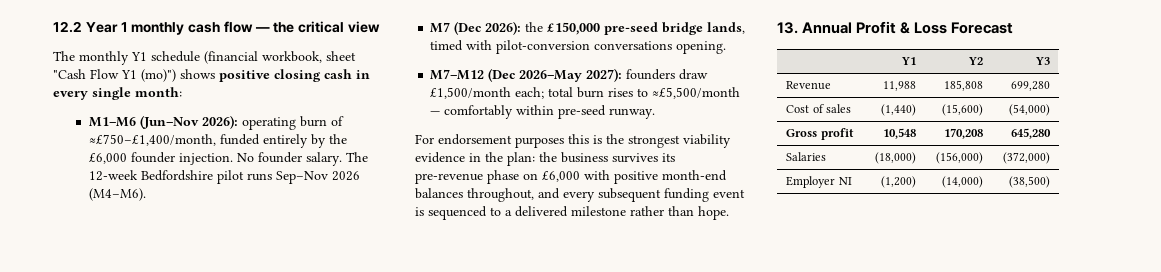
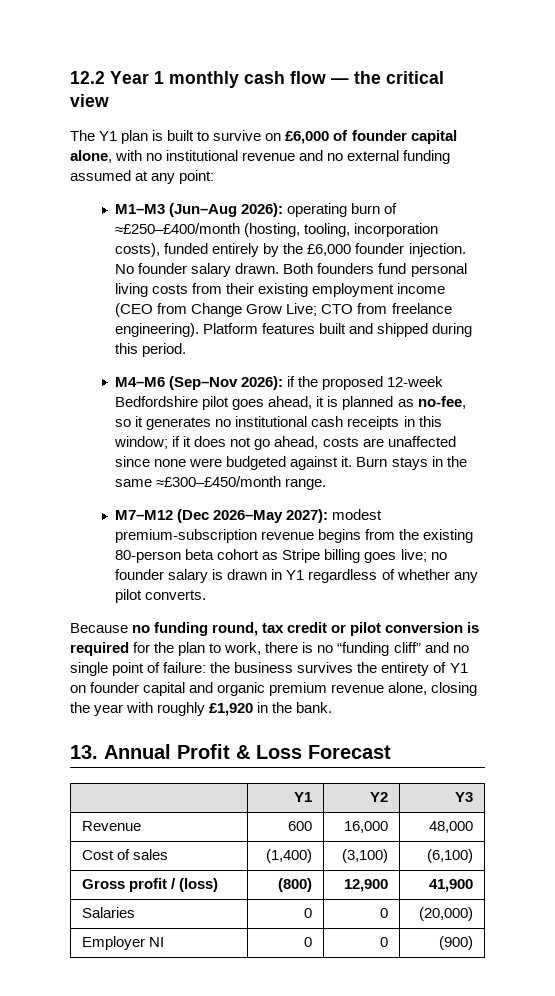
- The monthly Y1 schedule (financial workbook, sheet "Cash Flow Y1 (mo)") shows positive closing cash in every single month:
- M1–M6 (Jun–Nov 2026): operating burn of ≈£750–£1,400/month, funded entirely by the £6,000 founder injection.
+ The Y1 plan is built to survive on £6,000 of founder capital alone, with no institutional revenue and no external funding assumed at any point:
+ M1–M3 (Jun–Aug 2026): operating burn of ≈£250–£400/month (hosting, tooling, incorporation costs), funded entirely by the £6,000 founder injection.
- No founder salary. The 12-week Bedfordshire pilot runs Sep–Nov 2026 (M4–M6).
- M7 (Dec 2026): the £150,000 pre-seed bridge lands, timed with pilot-conversion conversations opening.
- M7–M12 (Dec 2026–May 2027): founders draw £1,500/month each; total burn rises to ≈£5,500/month — comfortably within pre-seed runway.
- For endorsement purposes this is the strongest viability evidence in the plan: the business survives its pre-revenue phase on £6,000 with positive month-end balances throughout, and every subsequent funding event is sequenced to a delivered milestone rather than hope.
+ No founder salary drawn. Both founders fund personal living costs from their existing employment income (CEO from Change Grow Live; CTO from freelance engineering). Platform features built and shipped during this period.
+ M4–M6 (Sep–Nov 2026): if the proposed 12-week Bedfordshire pilot goes ahead, it is planned as no-fee, so it generates no institutional cash receipts in this window; if it does not go ahead, costs are unaffected since none were budgeted against it. Burn stays in the same ≈£300–£450/month range.
+ M7–M12 (Dec 2026–May 2027): modest premium-subscription revenue begins from the existing 80-person beta cohort as Stripe billing goes live; no founder salary is drawn in Y1 regardless of whether any pilot converts.
+ Because no funding round, tax credit or pilot conversion is required for the plan to work, there is no “funding cliff” and no single point of failure: the business survives the entirety of Y1 on founder capital and organic premium revenue alone, closing the year with roughly £1,920 in the bank.
- Revenue | 11,988 | 185,808 | 699,280
+ Revenue | 600 | 16,000 | 48,000
- Cost of sales | (1,440) | (15,600) | (54,000)
+ Cost of sales | (1,400) | (3,100) | (6,100)
- Gross profit | 10,548 | 170,208 | 645,280
- Salaries | (18,000) | (156,000) | (372,000)
+ Gross profit / (loss) | (800) | 12,900 | 41,900
+ Salaries | 0 | 0 | (20,000)
- Employer NI | (1,200) | (14,000) | (38,500)
+ Employer NI | 0 | 0 | (900)

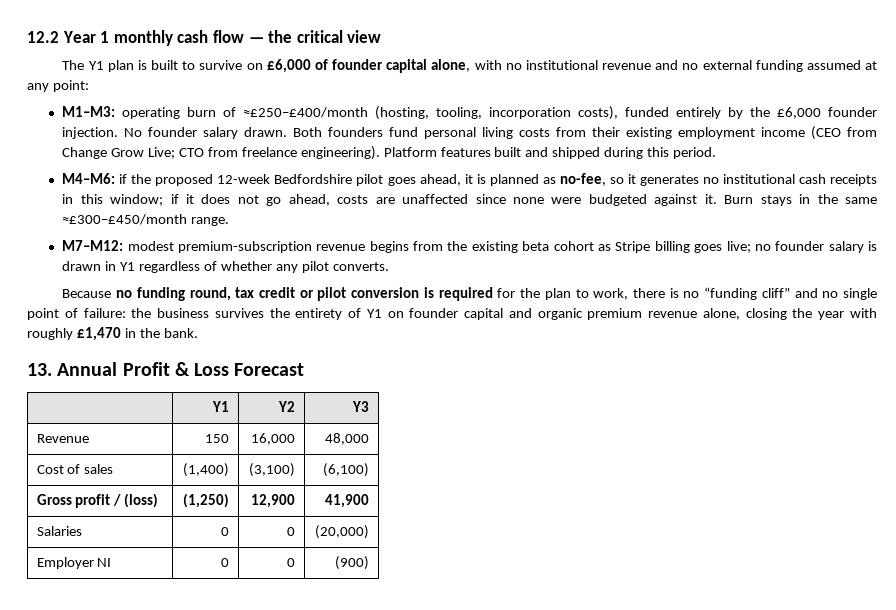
- M1–M3 (Jun–Aug 2026): operating burn of ≈£250–£400/month (hosting, tooling, incorporation costs), funded entirely by the £6,000 founder injection.
+ M1–M3: operating burn of ≈£250–£400/month (hosting, tooling, incorporation costs), funded entirely by the £6,000 founder injection.
- M4–M6 (Sep–Nov 2026): if the proposed 12-week Bedfordshire pilot goes ahead, it is planned as no-fee, so it generates no institutional cash receipts in this window; if it does not go ahead, costs are unaffected since none were budgeted against it.
+ M4–M6: if the proposed 12-week Bedfordshire pilot goes ahead, it is planned as no-fee, so it generates no institutional cash receipts in this window; if it does not go ahead, costs are unaffected since none were budgeted against it.
- M7–M12 (Dec 2026–May 2027): modest premium-subscription revenue begins from the existing 80-person beta cohort as Stripe billing goes live; no founder salary is drawn in Y1 regardless of whether any pilot converts.
+ M7–M12: modest premium-subscription revenue begins from the existing beta cohort as Stripe billing goes live; no founder salary is drawn in Y1 regardless of whether any pilot converts.
- Because no funding round, tax credit or pilot conversion is required for the plan to work, there is no “funding cliff” and no single point of failure: the business survives the entirety of Y1 on founder capital and organic premium revenue alone, closing the year with roughly £1,920 in the bank.
+ Because no funding round, tax credit or pilot conversion is required for the plan to work, there is no “funding cliff” and no single point of failure: the business survives the entirety of Y1 on founder capital and organic premium revenue alone, closing the year with roughly £1,470 in the bank.
- Revenue | 600 | 16,000 | 48,000
+ Revenue | 150 | 16,000 | 48,000
- Gross profit / (loss) | (800) | 12,900 | 41,900
+ Gross profit / (loss) | (1,250) | 12,900 | 41,900

